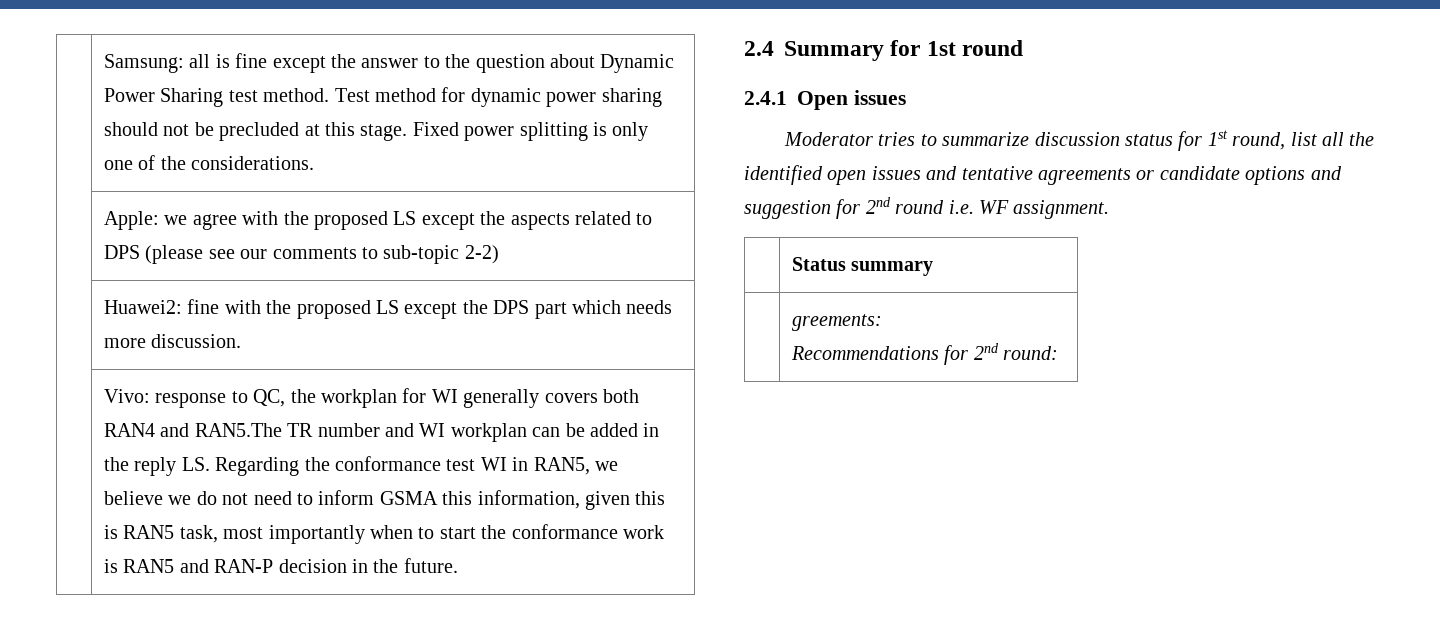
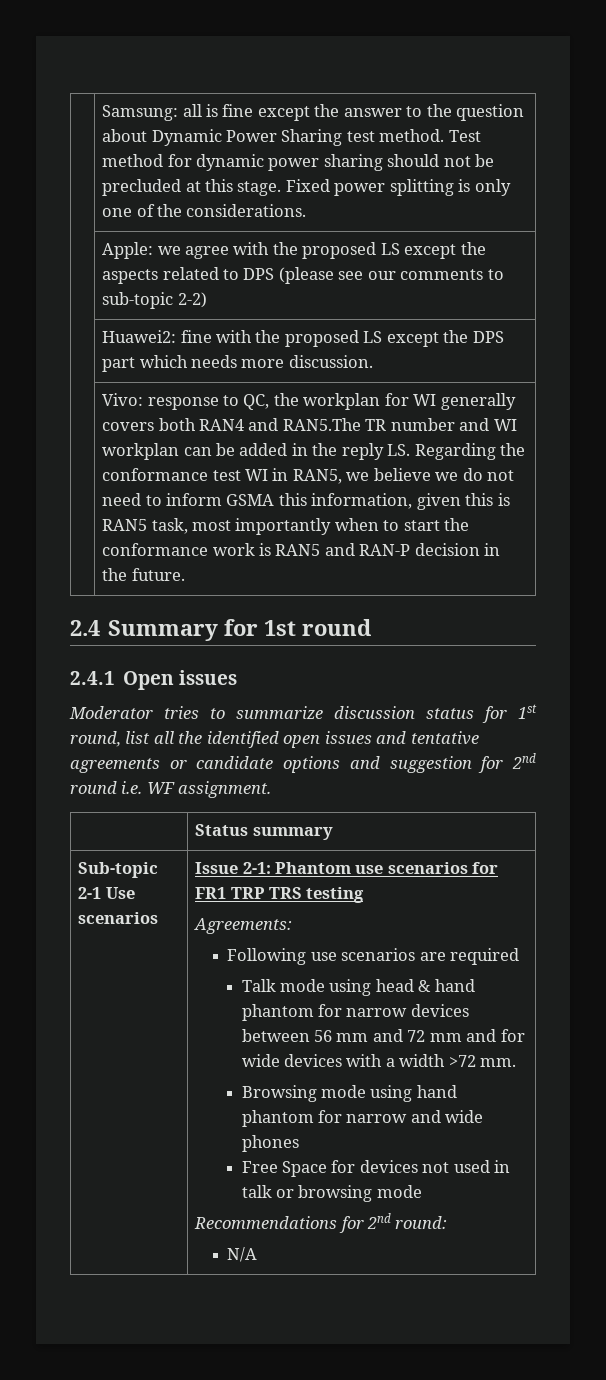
- greements:
+ Sub-topic 2-1 Use scenarios | Issue 2-1: Phantom use scenarios for FR1 TRP TRS testing
+ Agreements:
+ Following use scenarios are required
+ Talk mode using head & hand phantom for narrow devices between 56 mm and 72 mm and for wide devices with a width >72 mm.
+ Browsing mode using hand phantom for narrow and wide phones
+ Free Space for devices not used in talk or browsing mode
+ N/A

